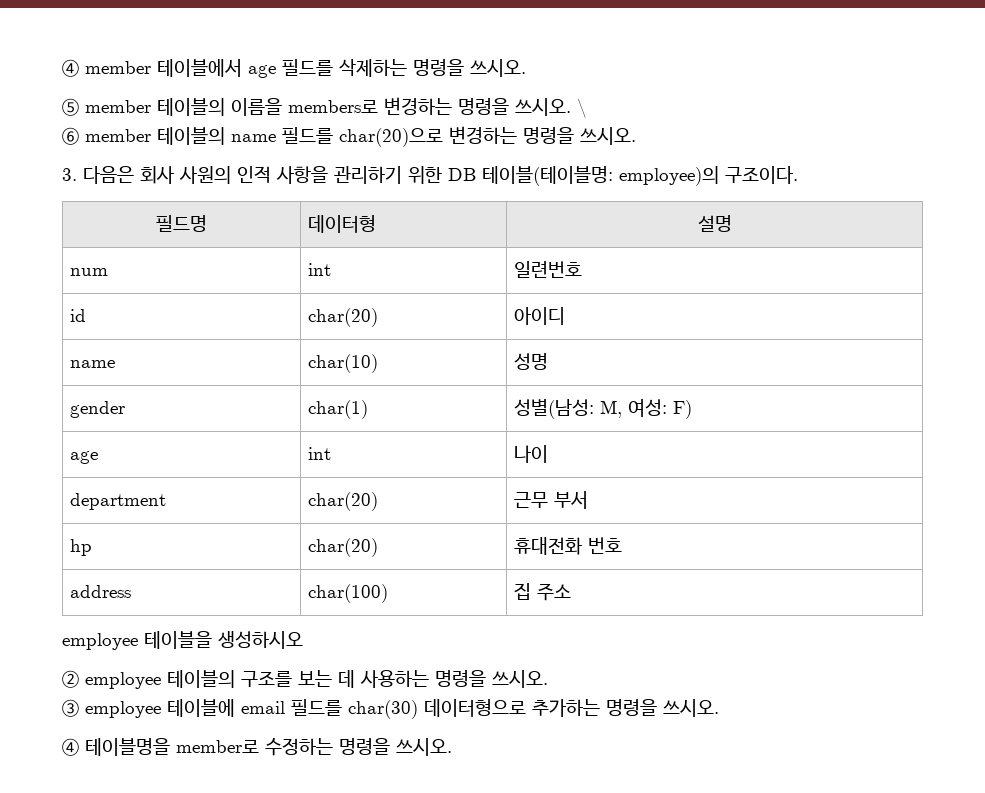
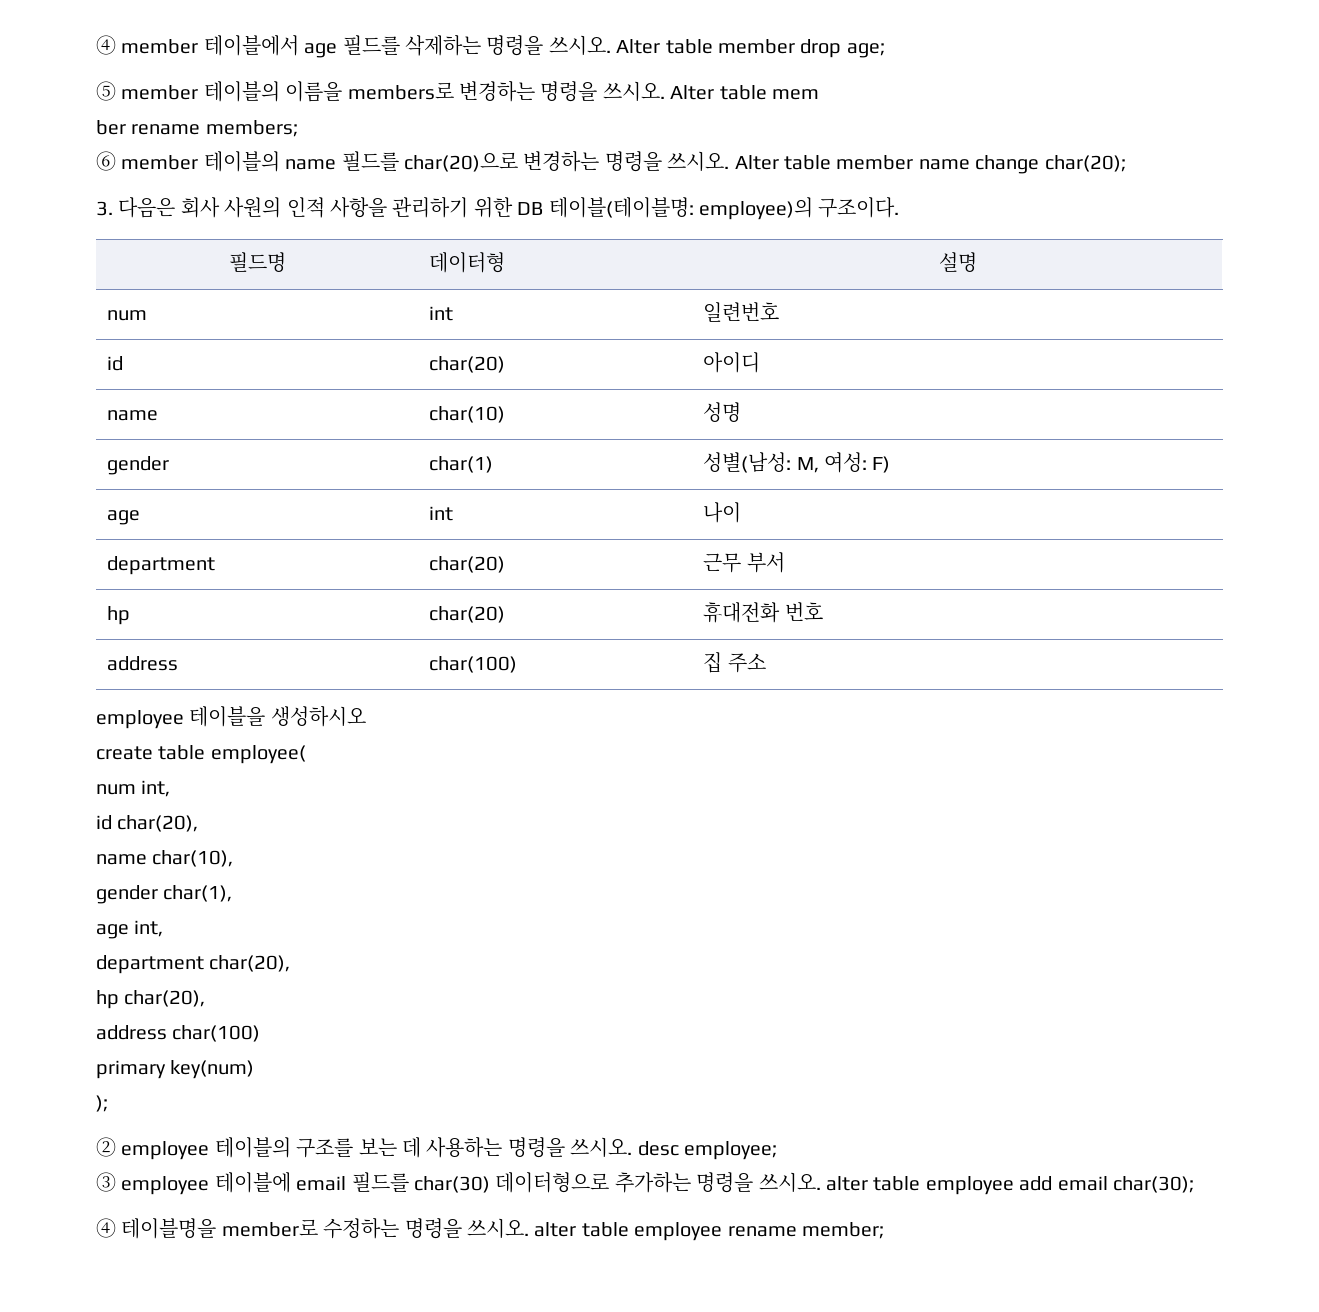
+ Alter table member drop age;
- \
+ Alter table mem
+ ber rename members;
+ Alter table member name change char(20);
+ create table employee(
+ num int,
+ id char(20),
+ name char(10),
+ gender char(1),
+ age int,
+ department char(20),
+ hp char(20),
+ address char(100)
+ primary key(num)
+ );
- ② employee 테이블의 구조를 보는 데 사용하는 명령을 쓰시오.
+ ② employee 테이블의 구조를 보는 데 사용하는 명령을 쓰시오. desc employee;
- ③ employee 테이블에 email 필드를 char(30) 데이터형으로 추가하는 명령을 쓰시오.
+ ③ employee 테이블에 email 필드를 char(30) 데이터형으로 추가하는 명령을 쓰시오. alter table employee add email char(30);
- ④ 테이블명을 member로 수정하는 명령을 쓰시오.
+ ④ 테이블명을 member로 수정하는 명령을 쓰시오. alter table employee rename member;

